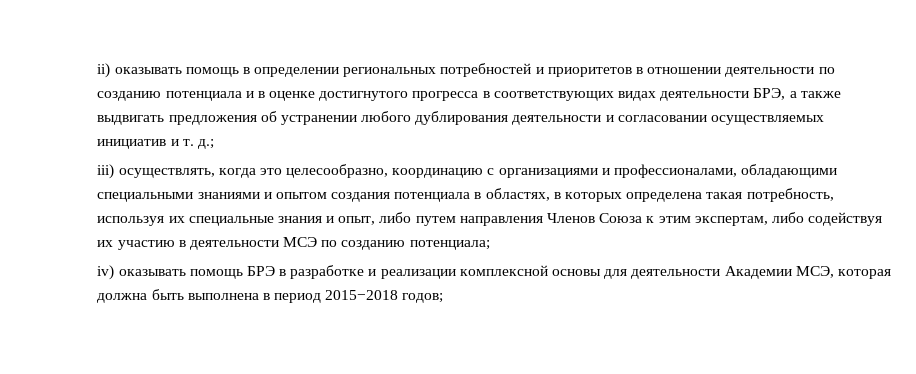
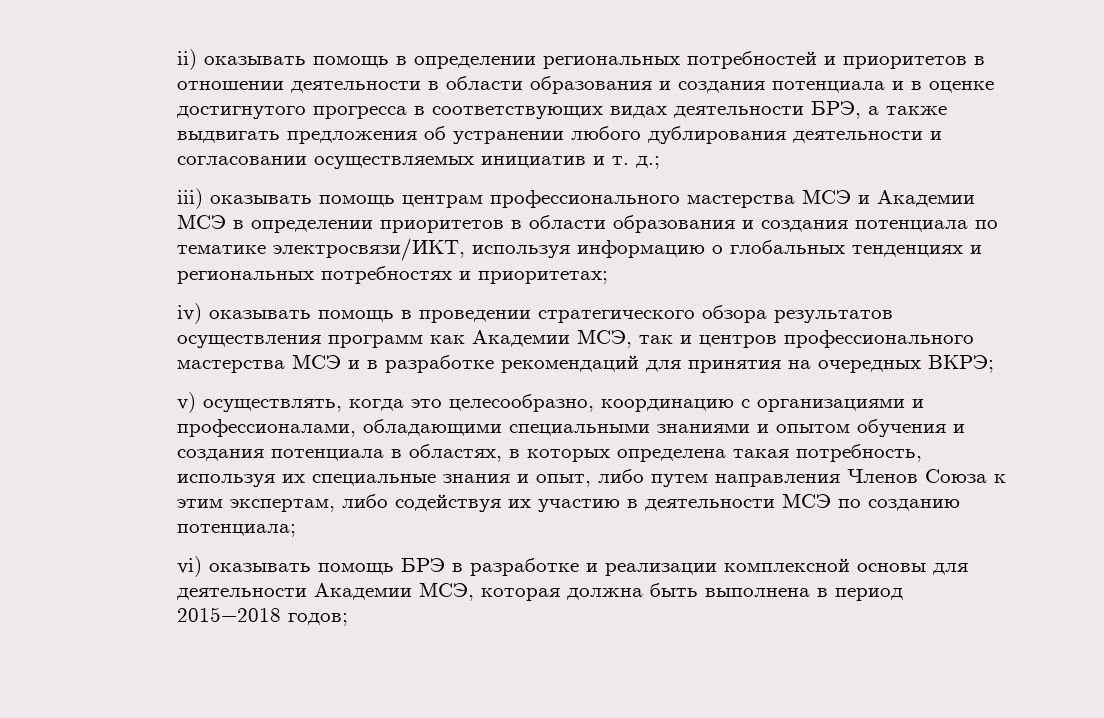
- ii) оказывать помощь в определении региональных потребностей и приоритетов в отношении деятельности по созданию потенциала и в оценке достигнутого прогресса в соответствующих видах деятельности БРЭ, а также выдвигать предложения об устранении любого дублирования деятельности и согласовании осуществляемых инициатив и т. д.;
+ ii) оказывать помощь в определении региональных потребностей и приоритетов в отношении деятельности в области образования и создания потенциала и в оценке достигнутого прогресса в соответствующих видах деятельности БРЭ, а также выдвигать предложения об устранении любого дублирования деятельности и согласовании осуществляемых инициатив и т. д.;
- iii) осуществлять, когда это целесообразно, координацию с организациями и профессионалами, обладающими специальными знаниями и опытом создания потенциала в областях, в которых определена такая потребность, используя их специальные знания и опыт, либо путем направления Членов Союза к этим экспертам, либо содействуя их участию в деятельности МСЭ по созданию потенциала;
+ iii) оказывать помощь центрам профессионального мастерства МСЭ и Академии МСЭ в определении приоритетов в области образования и создания потенциала по тематике электросвязи/ИКТ, используя информацию о глобальных тенденциях и региональных потребностях и приоритетах;
+ iv) оказывать помощь в проведении стратегического обзора результатов осуществления программ как Академии МСЭ, так и центров профессионального мастерства МСЭ и в разработке рекомендаций для принятия на очередных ВКРЭ;
+ v) осуществлять, когда это целесообразно, координацию с организациями и профессионалами, обладающими специальными знаниями и опытом обучения и создания потенциала в областях, в которых определена такая потребность, используя их специальные знания и опыт, либо путем направления Членов Союза к этим экспертам, либо содействуя их участию в деятельности МСЭ по созданию потенциала;
- iv) оказывать помощь БРЭ в разработке и реализации комплексной основы для деятельности Академии МСЭ, которая должна быть выполнена в период 2015−2018 годов;
+ vi) оказывать помощь БРЭ в разработке и реализации комплексной основы для деятельности Академии МСЭ, которая должна быть выполнена в период 2015−2018 годов;

